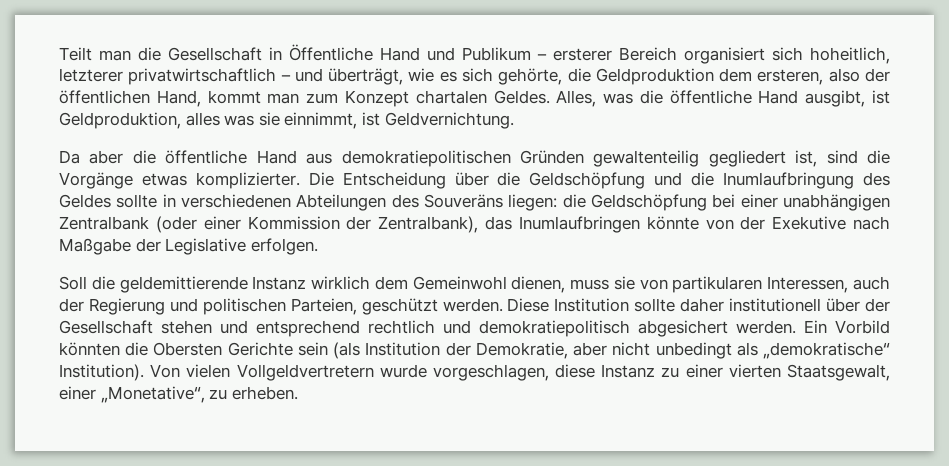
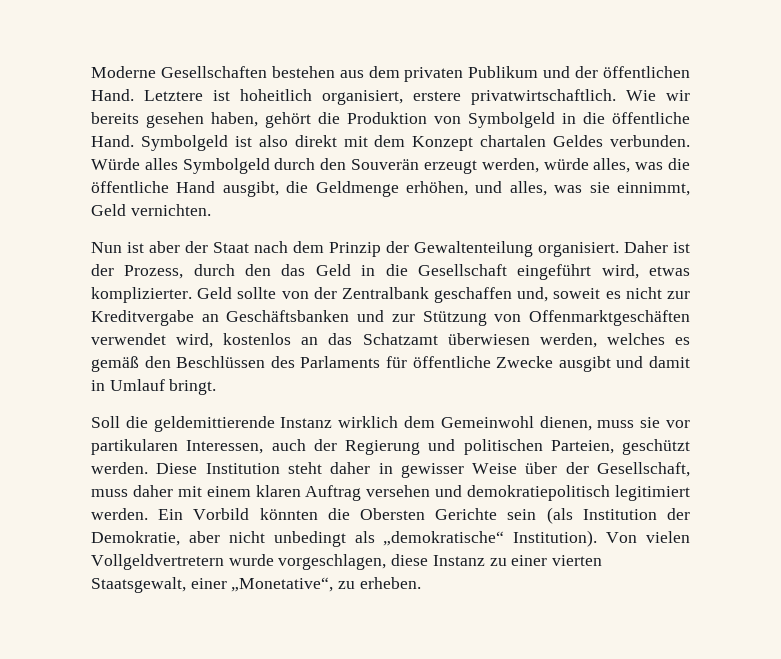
- Teilt man die Gesellschaft in Öffentliche Hand und Publikum – ersterer Bereich organisiert sich hoheitlich, letzterer privatwirtschaftlich – und überträgt, wie es sich gehörte, die Geldproduktion dem ersteren, also der öffentlichen Hand, kommt man zum Konzept chartalen Geldes. Alles, was die öffentliche Hand ausgibt, ist Geldproduktion, alles was sie einnimmt, ist Geldvernichtung.
- Da aber die öffentliche Hand aus demokratiepolitischen Gründen gewaltenteilig gegliedert ist, sind die Vorgänge etwas komplizierter. Die Entscheidung über die Geldschöpfung und die Inumlaufbringung des Geldes sollte in verschiedenen Abteilungen des Souveräns liegen: die Geldschöpfung bei einer unabhängigen Zentralbank (oder einer Kommission der Zentralbank), das Inumlaufbringen könnte von der Exekutive nach Maßgabe der Legislative erfolgen.
+ Moderne Gesellschaften bestehen aus dem privaten Publikum und der öffentlichen Hand. Letztere ist hoheitlich organisiert, erstere privatwirtschaftlich. Wie wir bereits gesehen haben, gehört die Produktion von Symbolgeld in die öffentliche Hand. Symbolgeld ist also direkt mit dem Konzept chartalen Geldes verbunden. Würde alles Symbolgeld durch den Souverän erzeugt werden, würde alles, was die öffentliche Hand ausgibt, die Geldmenge erhöhen, und alles, was sie einnimmt, Geld vernichten.
+ Nun ist aber der Staat nach dem Prinzip der Gewaltenteilung organisiert. Daher ist der Prozess, durch den das Geld in die Gesellschaft eingeführt wird, etwas komplizierter. Geld sollte von der Zentralbank geschaffen und, soweit es nicht zur Kreditvergabe an Geschäftsbanken und zur Stützung von Offenmarktgeschäften verwendet wird, kostenlos an das Schatzamt überwiesen werden, welches es gemäß den Beschlüssen des Parlaments für öffentliche Zwecke ausgibt und damit in Umlauf bringt.
- Soll die geldemittierende Instanz wirklich dem Gemeinwohl dienen, muss sie von partikularen Interessen, auch der Regierung und politischen Parteien, geschützt werden.
+ Soll die geldemittierende Instanz wirklich dem Gemeinwohl dienen, muss sie vor partikularen Interessen, auch der Regierung und politischen Parteien, geschützt werden.
- Diese Institution sollte daher institutionell über der Gesellschaft stehen und entsprechend rechtlich und demokratiepolitisch abgesichert werden.
+ Diese Institution steht daher in gewisser Weise über der Gesellschaft, muss daher mit einem klaren Auftrag versehen und demokratiepolitisch legitimiert werden.

